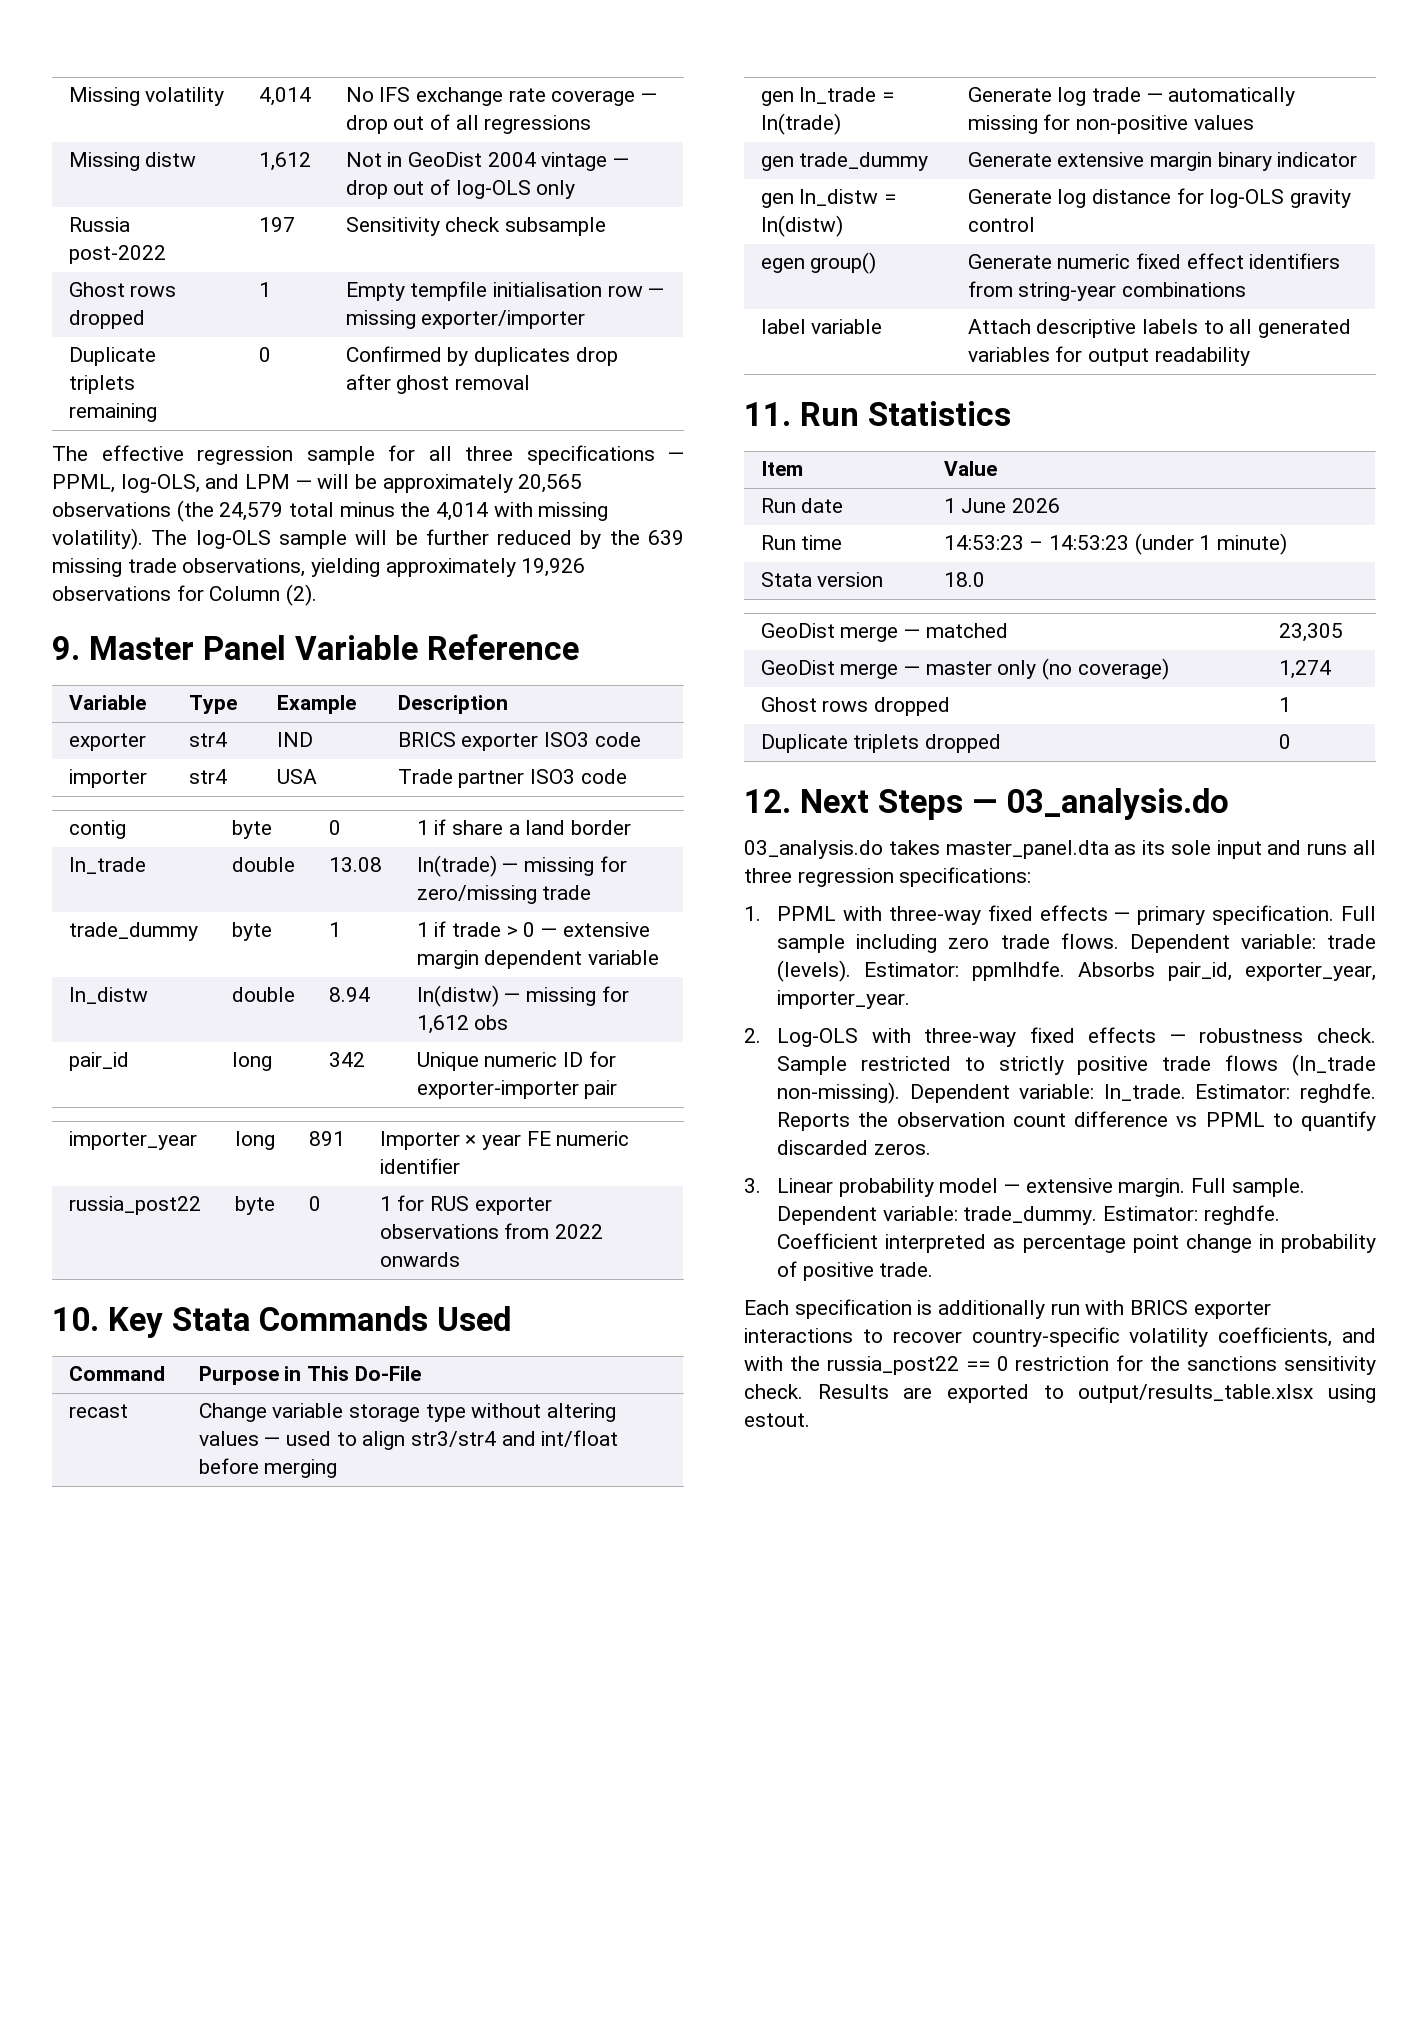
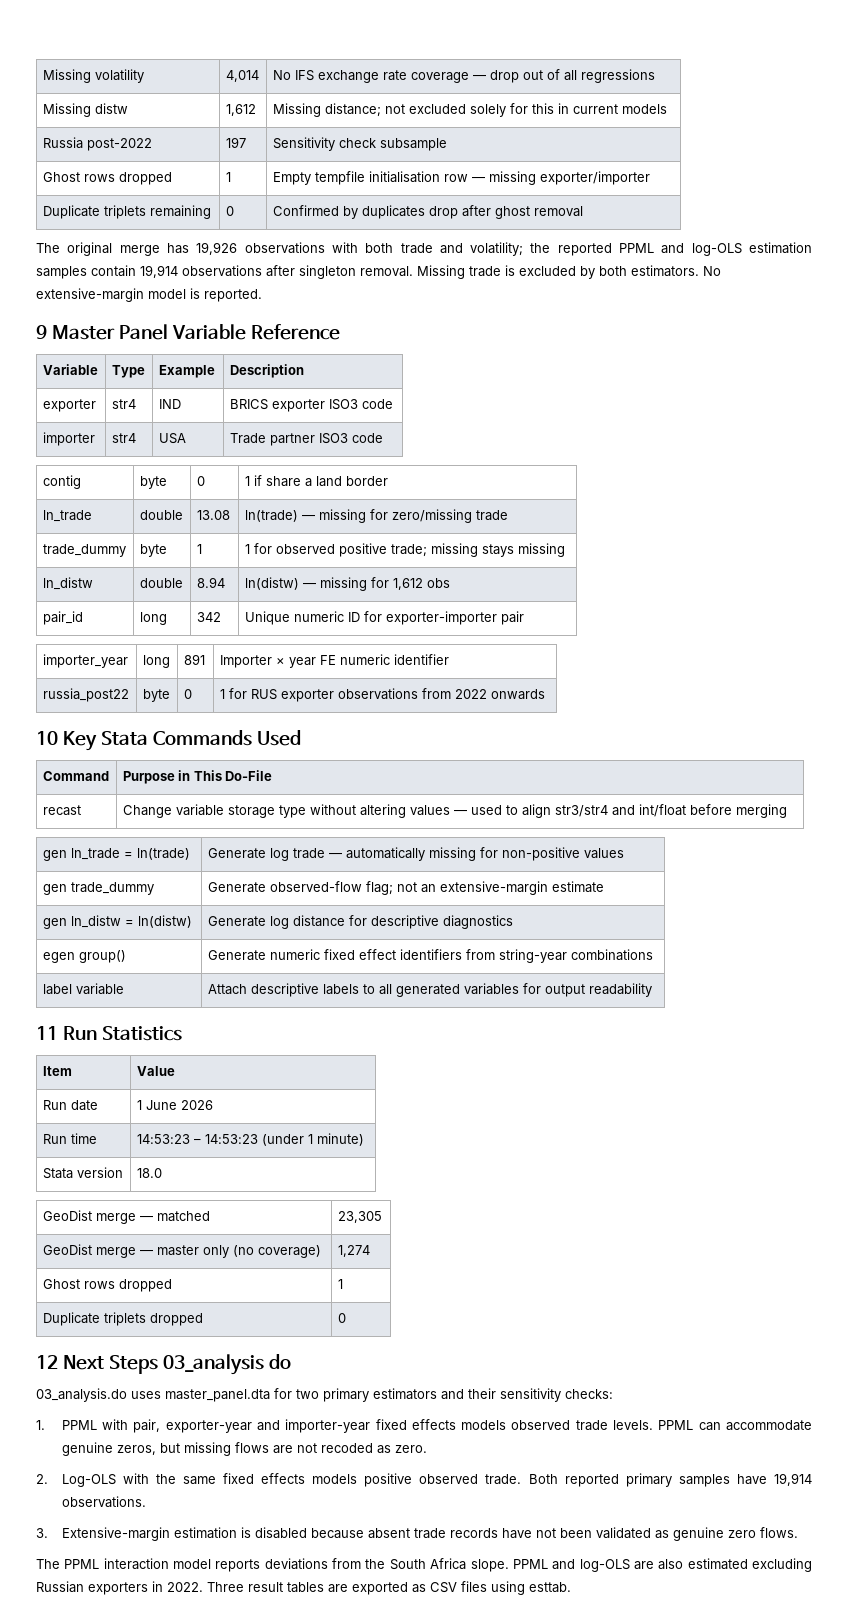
- Missing distw | 1,612 | Not in GeoDist 2004 vintage — drop out of log-OLS only
+ Missing distw | 1,612 | Missing distance; not excluded solely for this in current models
- The effective regression sample for all three specifications — PPML, log-OLS, and LPM — will be approximately 20,565 observations (the 24,579 total minus the 4,014 with missing volatility). The log-OLS sample will be further reduced by the 639 missing trade observations, yielding approximately 19,926 observations for Column (2).
- 9. Master Panel Variable Reference
+ The original merge has 19,926 observations with both trade and volatility; the reported PPML and log-OLS estimation samples contain 19,914 observations after singleton removal. Missing trade is excluded by both estimators. No extensive-margin model is reported.
+ 9 Master Panel Variable Reference
- trade_dummy | byte | 1 | 1 if trade > 0 — extensive margin dependent variable
+ trade_dummy | byte | 1 | 1 for observed positive trade; missing stays missing
- 10. Key Stata Commands Used
+ 10 Key Stata Commands Used
- gen trade_dummy | Generate extensive margin binary indicator
+ gen trade_dummy | Generate observed-flow flag; not an extensive-margin estimate
- gen ln_distw = ln(distw) | Generate log distance for log-OLS gravity control
+ gen ln_distw = ln(distw) | Generate log distance for descriptive diagnostics
- 11. Run Statistics
+ 11 Run Statistics
- 12. Next Steps — 03_analysis.do
- 03_analysis.do takes master_panel.dta as its sole input and runs all three regression specifications:
- 1. PPML with three-way fixed effects — primary specification. Full sample including zero trade flows. Dependent variable: trade (levels). Estimator: ppmlhdfe. Absorbs pair_id, exporter_year, importer_year.
- 2. Log-OLS with three-way fixed effects — robustness check. Sample restricted to strictly positive trade flows (ln_trade non-missing). Dependent variable: ln_trade. Estimator: reghdfe. Reports the observation count difference vs PPML to quantify discarded zeros.
- 3. Linear probability model — extensive margin. Full sample. Dependent variable: trade_dummy. Estimator: reghdfe. Coefficient interpreted as percentage point change in probability of positive trade.
- Each specification is additionally run with BRICS exporter interactions to recover country-specific volatility coefficients, and with the russia_post22 == 0 restriction for the sanctions sensitivity check. Results are exported to output/results_table.xlsx using estout.
+ 12 Next Steps 03_analysis do
+ 03_analysis.do uses master_panel.dta for two primary estimators and their sensitivity checks:
+ 1. PPML with pair, exporter-year and importer-year fixed effects models observed trade levels. PPML can accommodate genuine zeros, but missing flows are not recoded as zero.
+ 2. Log-OLS with the same fixed effects models positive observed trade. Both reported primary samples have 19,914 observations.
+ 3. Extensive-margin estimation is disabled because absent trade records have not been validated as genuine zero flows.
+ The PPML interaction model reports deviations from the South Africa slope. PPML and log-OLS are also estimated excluding Russian exporters in 2022. Three result tables are exported as CSV files using esttab.

